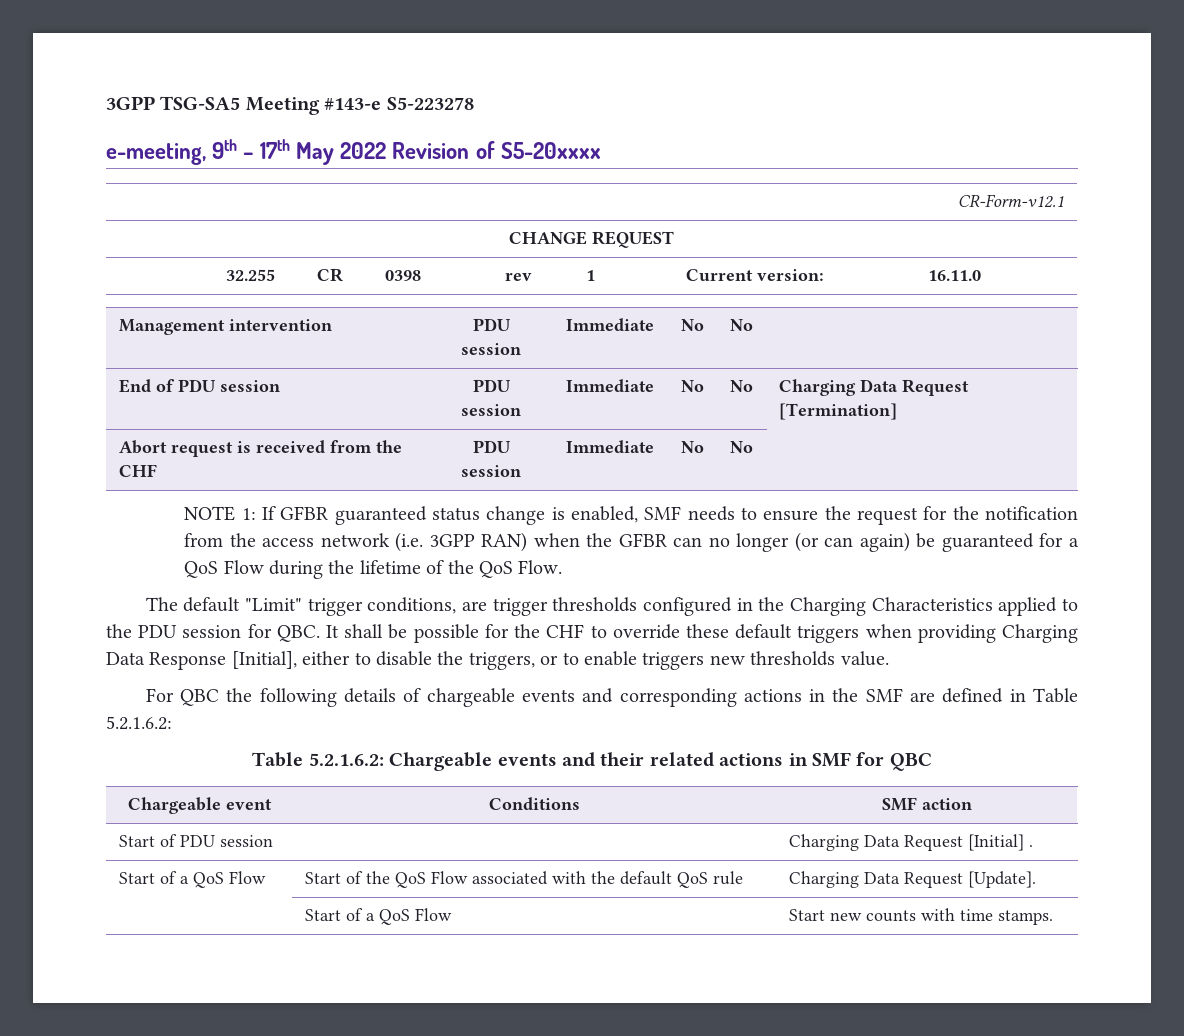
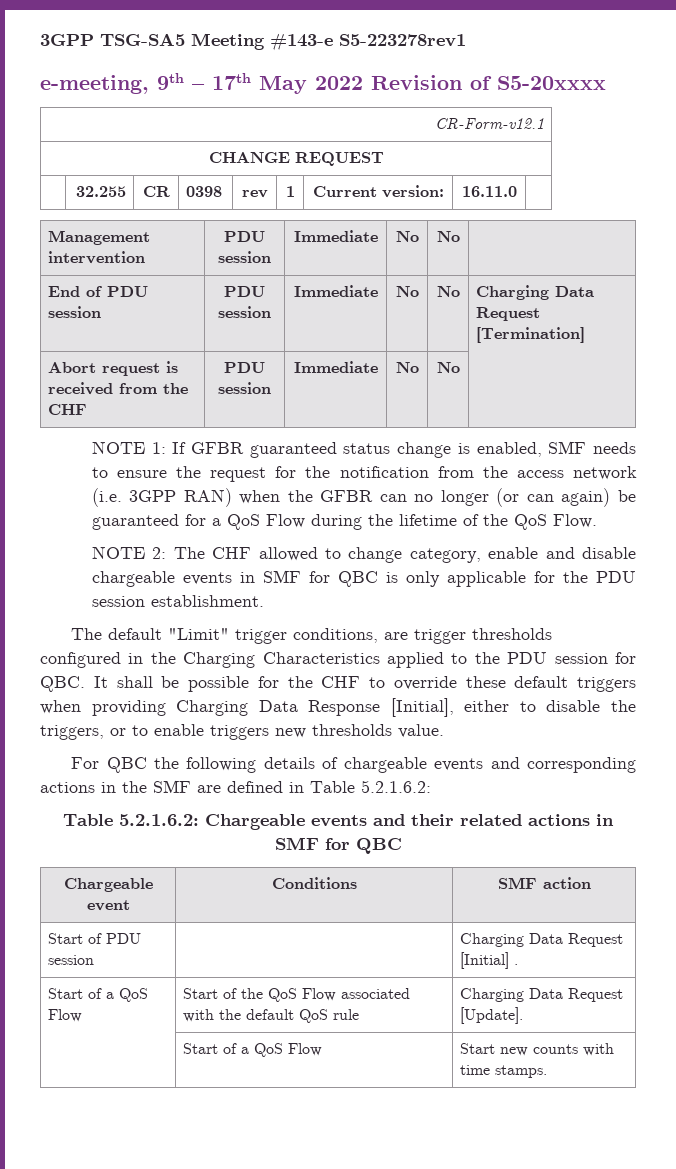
- 3GPP TSG-SA5 Meeting #143-e S5-223278
+ 3GPP TSG-SA5 Meeting #143-e S5-223278rev1
+ NOTE 2: The CHF allowed to change category, enable and disable chargeable events in SMF for QBC is only applicable for the PDU session establishment.

